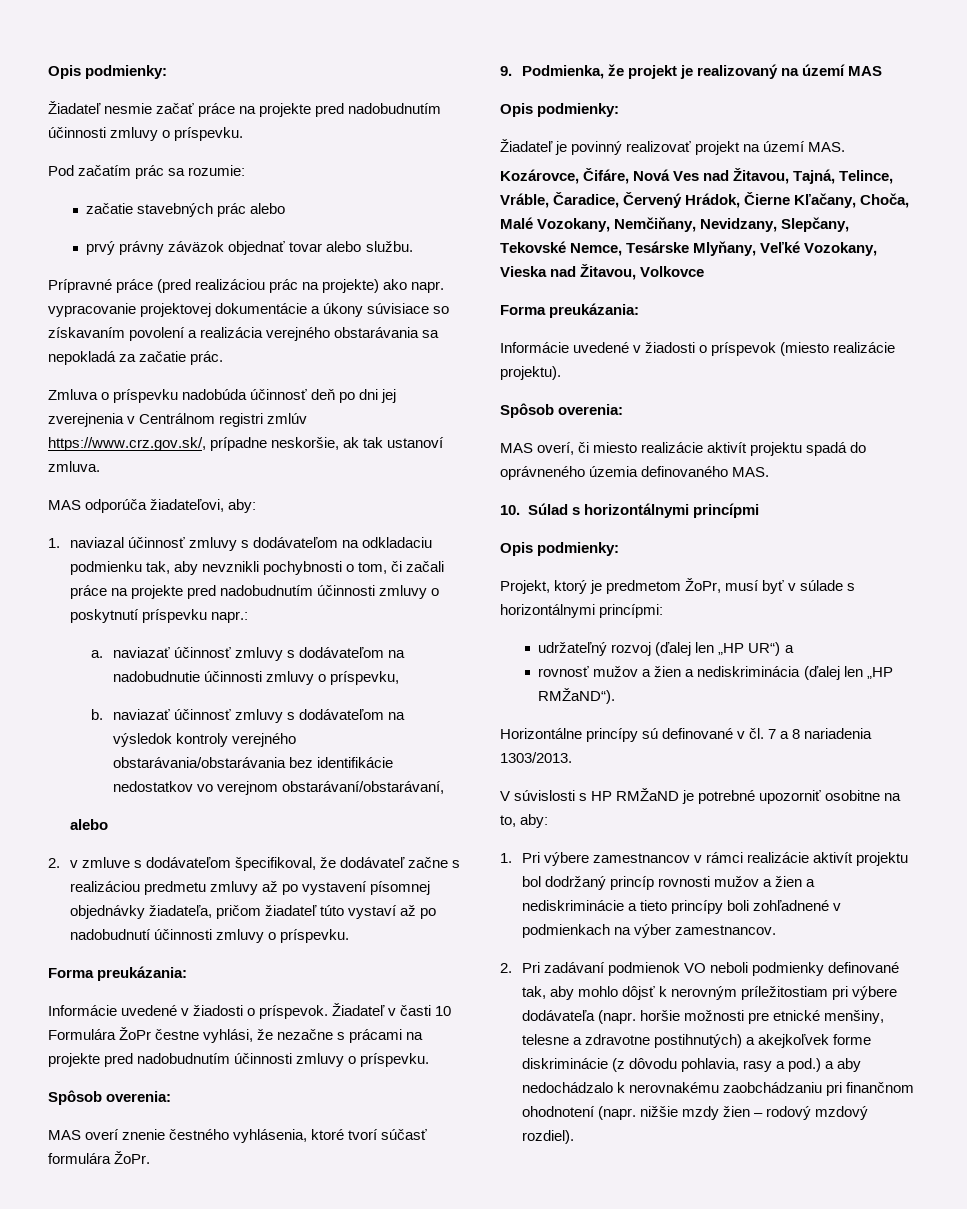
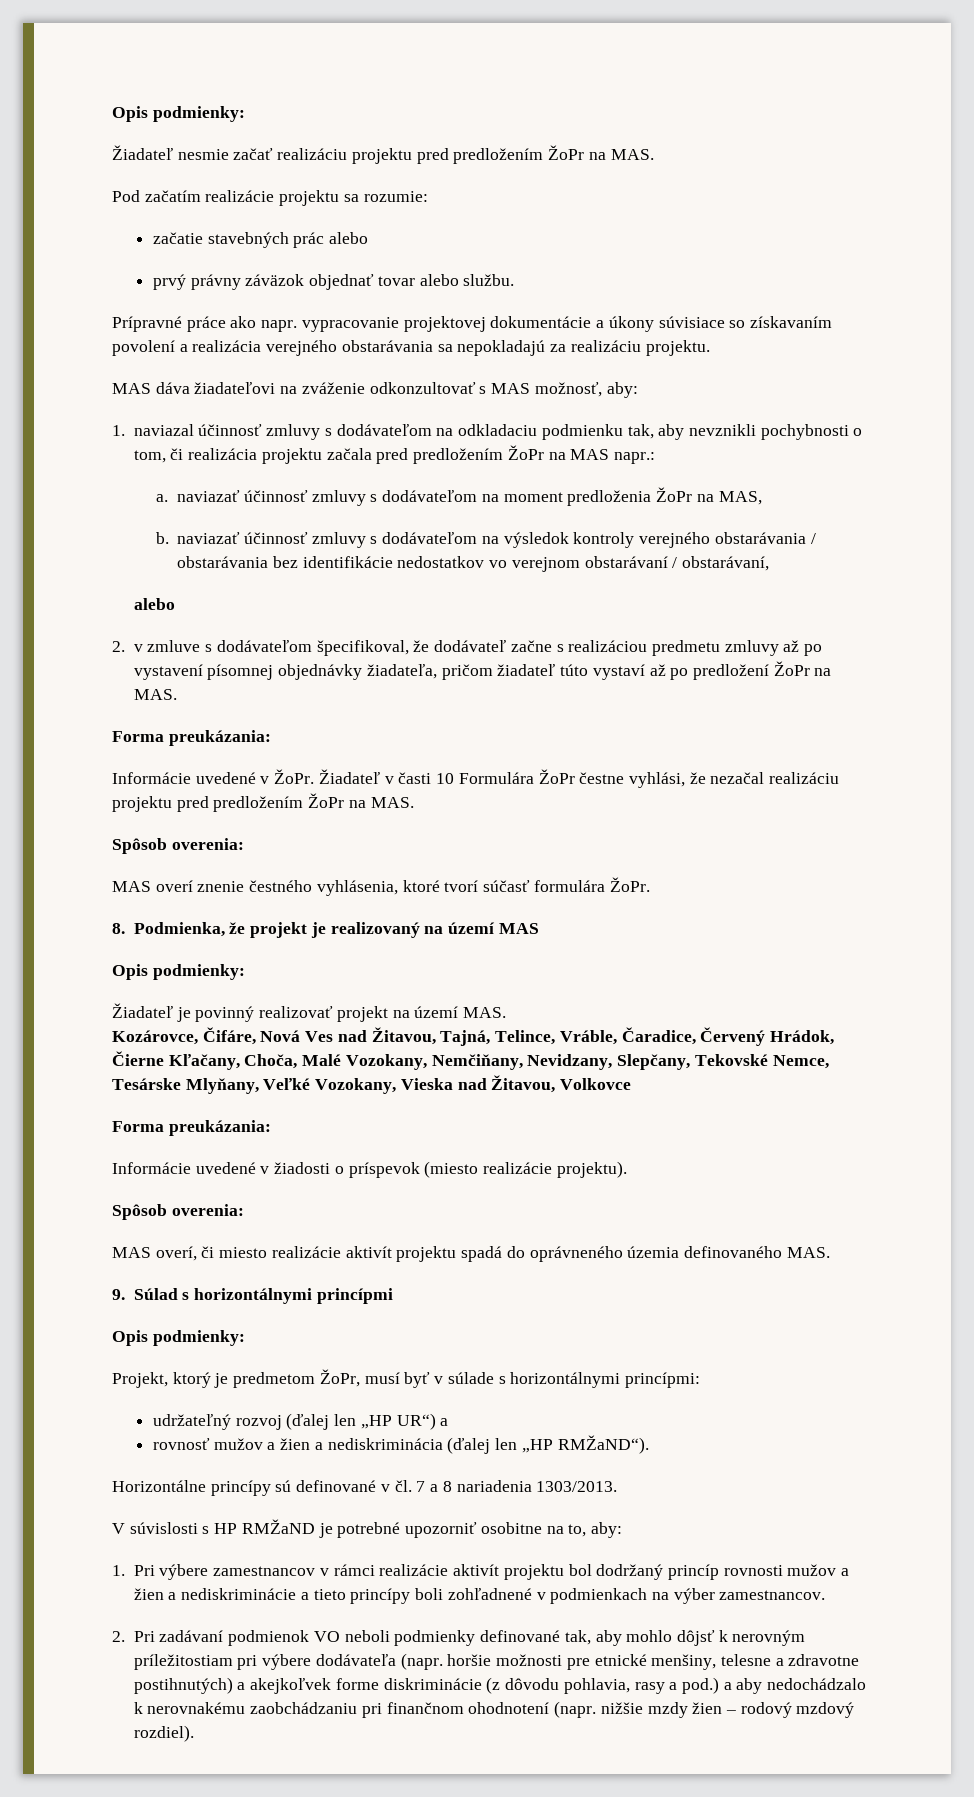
- Žiadateľ nesmie začať práce na projekte pred nadobudnutím účinnosti zmluvy o príspevku.
+ Žiadateľ nesmie začať realizáciu projektu pred predložením ŽoPr na MAS.
- Pod začatím prác sa rozumie:
+ Pod začatím realizácie projektu sa rozumie:
- Prípravné práce (pred realizáciou prác na projekte) ako napr. vypracovanie projektovej dokumentácie a úkony súvisiace so získavaním povolení a realizácia verejného obstarávania sa nepokladá za začatie prác.
- Zmluva o príspevku nadobúda účinnosť deň po dni jej zverejnenia v Centrálnom registri zmlúv https://www.crz.gov.sk/, prípadne neskoršie, ak tak ustanoví zmluva.
- MAS odporúča žiadateľovi, aby:
+ Prípravné práce ako napr. vypracovanie projektovej dokumentácie a úkony súvisiace so získavaním povolení a realizácia verejného obstarávania sa nepokladajú za realizáciu projektu.
+ MAS dáva žiadateľovi na zváženie odkonzultovať s MAS možnosť, aby:
- 1. naviazal účinnosť zmluvy s dodávateľom na odkladaciu podmienku tak, aby nevznikli pochybnosti o tom, či začali práce na projekte pred nadobudnutím účinnosti zmluvy o poskytnutí príspevku napr.:
+ 1. naviazal účinnosť zmluvy s dodávateľom na odkladaciu podmienku tak, aby nevznikli pochybnosti o tom, či realizácia projektu začala pred predložením ŽoPr na MAS napr.:
- a. naviazať účinnosť zmluvy s dodávateľom na nadobudnutie účinnosti zmluvy o príspevku,
+ a. naviazať účinnosť zmluvy s dodávateľom na moment predloženia ŽoPr na MAS,
- b. naviazať účinnosť zmluvy s dodávateľom na výsledok kontroly verejného obstarávania/obstarávania bez identifikácie nedostatkov vo verejnom obstarávaní/obstarávaní,
+ b. naviazať účinnosť zmluvy s dodávateľom na výsledok kontroly verejného obstarávania / obstarávania bez identifikácie nedostatkov vo verejnom obstarávaní / obstarávaní,
- 2. v zmluve s dodávateľom špecifikoval, že dodávateľ začne s realizáciou predmetu zmluvy až po vystavení písomnej objednávky žiadateľa, pričom žiadateľ túto vystaví až po nadobudnutí účinnosti zmluvy o príspevku.
+ 2. v zmluve s dodávateľom špecifikoval, že dodávateľ začne s realizáciou predmetu zmluvy až po vystavení písomnej objednávky žiadateľa, pričom žiadateľ túto vystaví až po predložení ŽoPr na MAS.
  Forma preukázania:
- Informácie uvedené v žiadosti o príspevok.
+ Informácie uvedené v ŽoPr.
- Žiadateľ v časti 10 Formulára ŽoPr čestne vyhlási, že nezačne s prácami na projekte pred nadobudnutím účinnosti zmluvy o príspevku.
+ Žiadateľ v časti 10 Formulára ŽoPr čestne vyhlási, že nezačal realizáciu projektu pred predložením ŽoPr na MAS.
- 9. Podmienka, že projekt je realizovaný na území MAS
+ 8. Podmienka, že projekt je realizovaný na území MAS
- 10. Súlad s horizontálnymi princípmi
+ 9. Súlad s horizontálnymi princípmi

